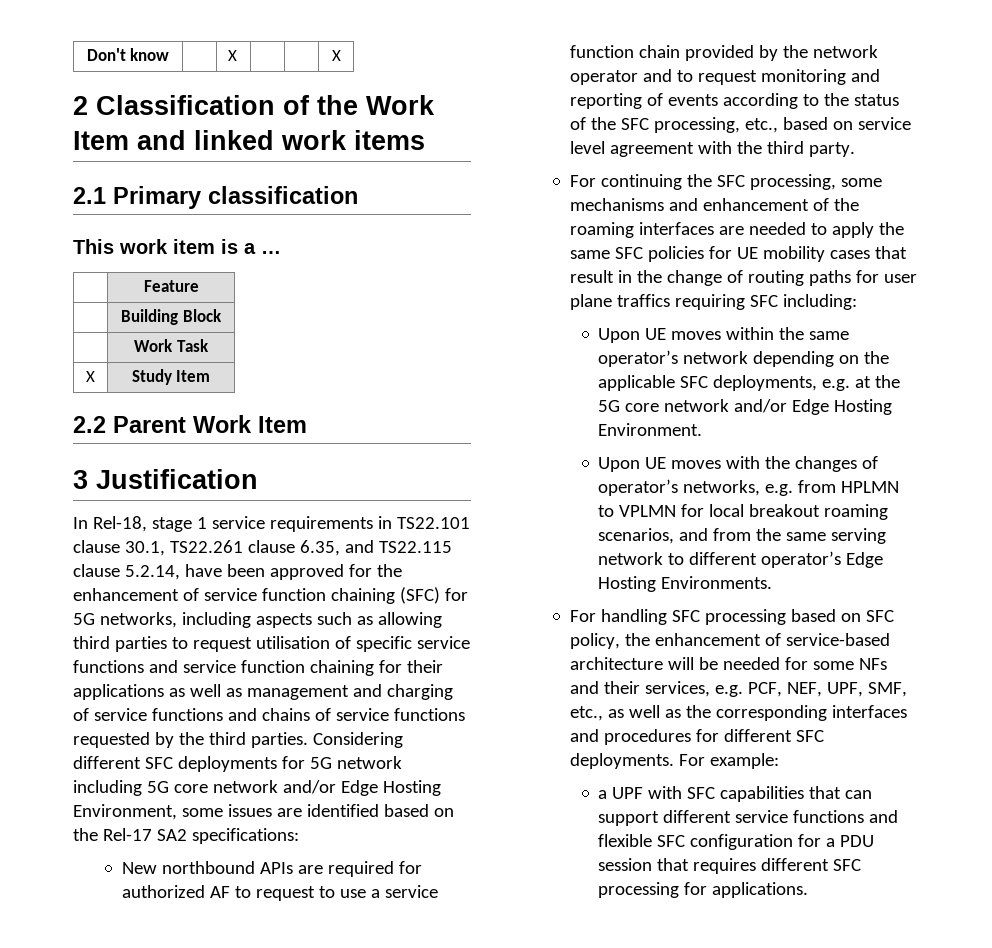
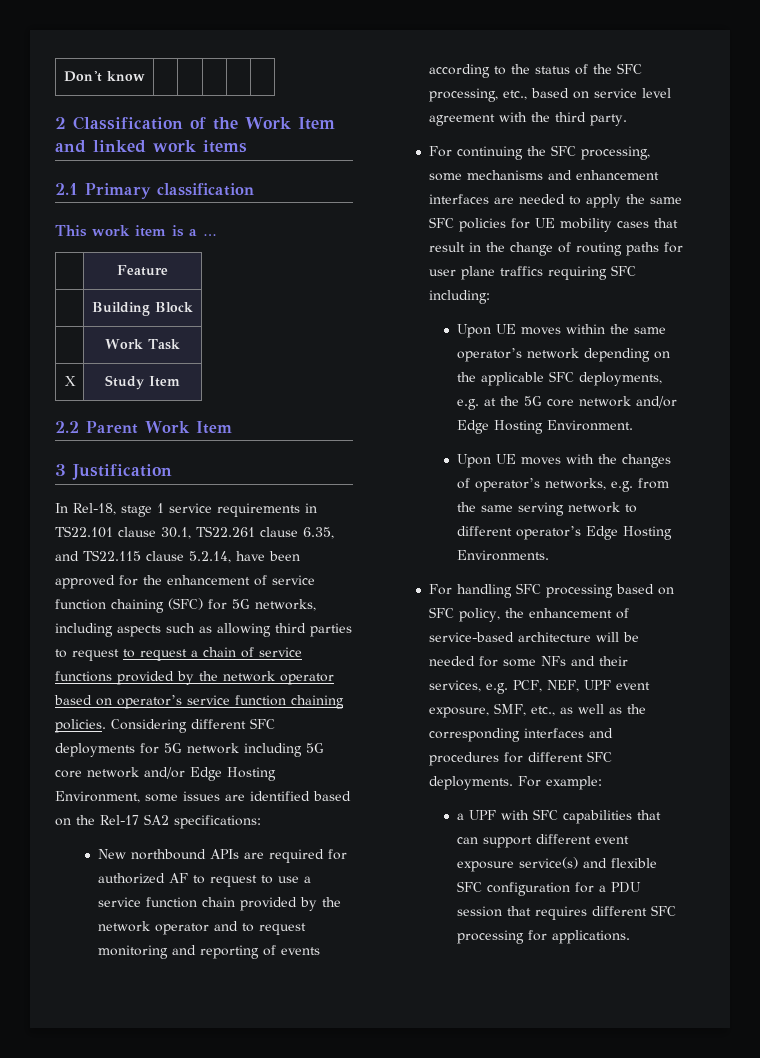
- Don't know | | X | | | X
+ Don't know | | | | |
- In Rel-18, stage 1 service requirements in TS22.101 clause 30.1, TS22.261 clause 6.35, and TS22.115 clause 5.2.14, have been approved for the enhancement of service function chaining (SFC) for 5G networks, including aspects such as allowing third parties to request utilisation of specific service functions and service function chaining for their applications as well as management and charging of service functions and chains of service functions requested by the third parties.
+ In Rel-18, stage 1 service requirements in TS22.101 clause 30.1, TS22.261 clause 6.35, and TS22.115 clause 5.2.14, have been approved for the enhancement of service function chaining (SFC) for 5G networks, including aspects such as allowing third parties to request to request a chain of service functions provided by the network operator based on operator’s service function chaining policies.
- For continuing the SFC processing, some mechanisms and enhancement of the roaming interfaces are needed to apply the same SFC policies for UE mobility cases that result in the change of routing paths for user plane traffics requiring SFC including:
+ For continuing the SFC processing, some mechanisms and enhancement interfaces are needed to apply the same SFC policies for UE mobility cases that result in the change of routing paths for user plane traffics requiring SFC including:
- Upon UE moves with the changes of operator’s networks, e.g. from HPLMN to VPLMN for local breakout roaming scenarios, and from the same serving network to different operator’s Edge Hosting Environments.
+ Upon UE moves with the changes of operator’s networks, e.g. from the same serving network to different operator’s Edge Hosting Environments.
- For handling SFC processing based on SFC policy, the enhancement of service-based architecture will be needed for some NFs and their services, e.g. PCF, NEF, UPF, SMF, etc., as well as the corresponding interfaces and procedures for different SFC deployments.
+ For handling SFC processing based on SFC policy, the enhancement of service-based architecture will be needed for some NFs and their services, e.g. PCF, NEF, UPF event exposure, SMF, etc., as well as the corresponding interfaces and procedures for different SFC deployments.
- a UPF with SFC capabilities that can support different service functions and flexible SFC configuration for a PDU session that requires different SFC processing for applications.
+ a UPF with SFC capabilities that can support different event exposure service(s) and flexible SFC configuration for a PDU session that requires different SFC processing for applications.

